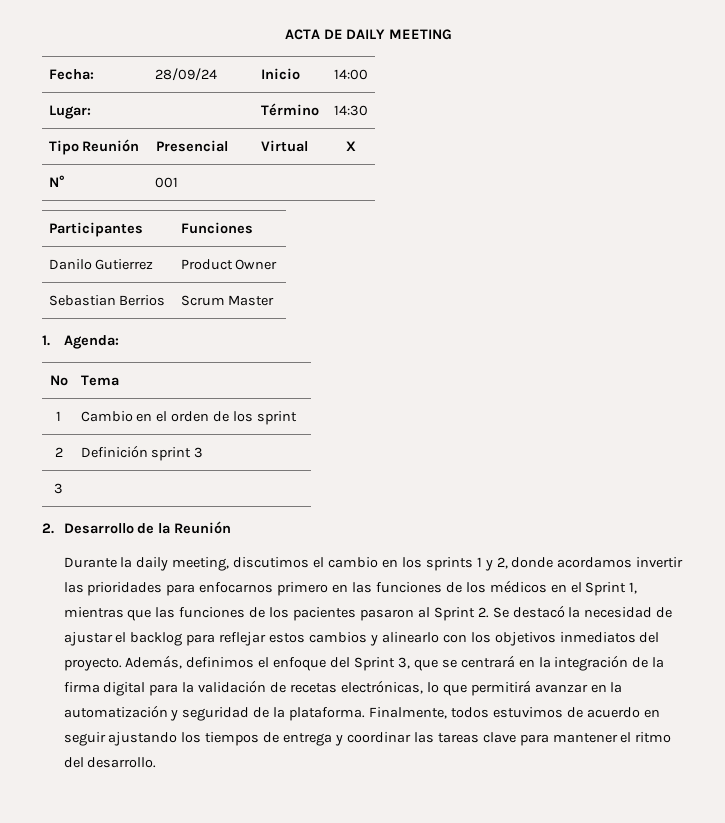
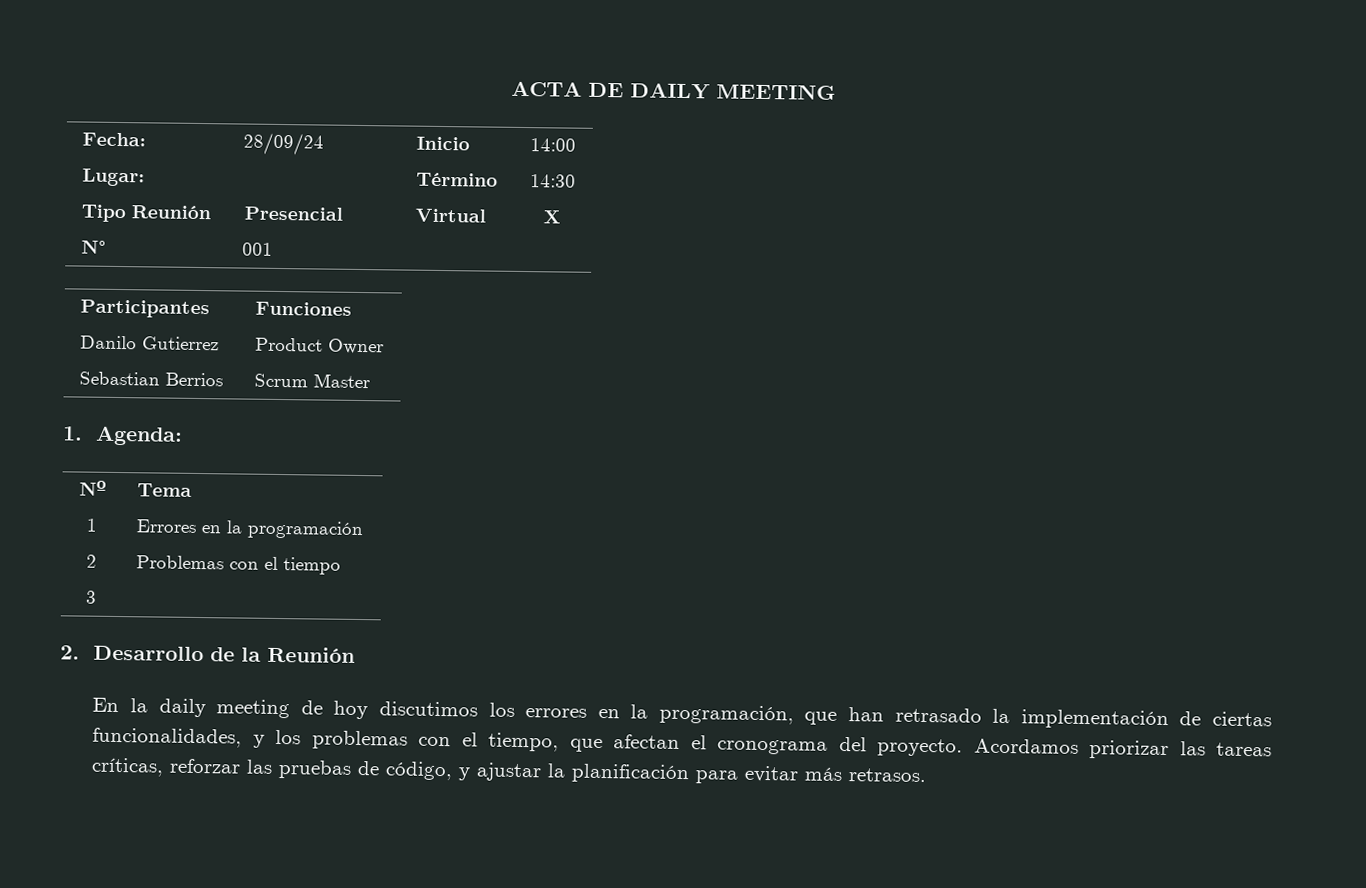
- 1 | Cambio en el orden de los sprint
- 2 | Definición sprint 3
+ 1 | Errores en la programación
+ 2 | Problemas con el tiempo
- Durante la daily meeting, discutimos el cambio en los sprints 1 y 2, donde acordamos invertir las prioridades para enfocarnos primero en las funciones de los médicos en el Sprint 1, mientras que las funciones de los pacientes pasaron al Sprint 2. Se destacó la necesidad de ajustar el backlog para reflejar estos cambios y alinearlo con los objetivos inmediatos del proyecto. Además, definimos el enfoque del Sprint 3, que se centrará en la integración de la firma digital para la validación de recetas electrónicas, lo que permitirá avanzar en la automatización y seguridad de la plataforma. Finalmente, todos estuvimos de acuerdo en seguir ajustando los tiempos de entrega y coordinar las tareas clave para mantener el ritmo del desarrollo.
+ En la daily meeting de hoy discutimos los errores en la programación, que han retrasado la implementación de ciertas funcionalidades, y los problemas con el tiempo, que afectan el cronograma del proyecto. Acordamos priorizar las tareas críticas, reforzar las pruebas de código, y ajustar la planificación para evitar más retrasos.

